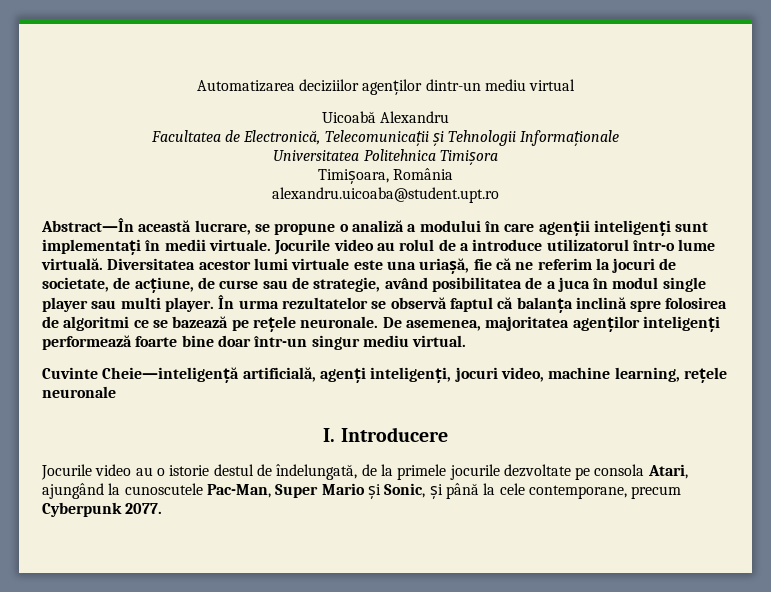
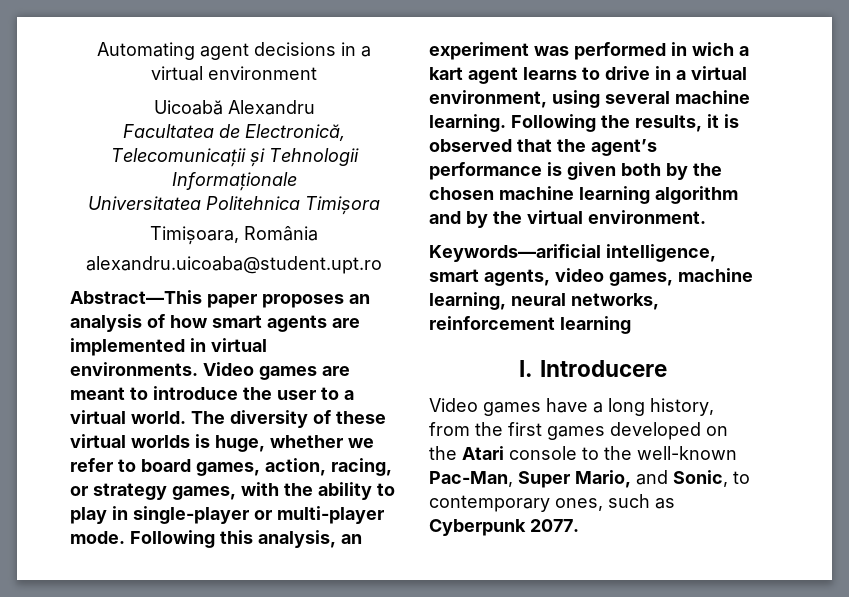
- Automatizarea deciziilor agenților dintr-un mediu virtual
+ Automating agent decisions in a virtual environment
- Abstract—În această lucrare, se propune o analiză a modului în care agenții inteligenți sunt implementați în medii virtuale. Jocurile video au rolul de a introduce utilizatorul într-o lume virtuală. Diversitatea acestor lumi virtuale este una uriașă, fie că ne referim la jocuri de societate, de acțiune, de curse sau de strategie, având posibilitatea de a juca în modul single player sau multi player. În urma rezultatelor se observă faptul că balanța inclină spre folosirea de algoritmi ce se bazează pe rețele neuronale. De asemenea, majoritatea agenților inteligenți performează foarte bine doar într-un singur mediu virtual.
- Cuvinte Cheie—inteligență artificială, agenți inteligenți, jocuri video, machine learning, rețele neuronale
+ Abstract—This paper proposes an analysis of how smart agents are implemented in virtual environments. Video games are meant to introduce the user to a virtual world. The diversity of these virtual worlds is huge, whether we refer to board games, action, racing, or strategy games, with the ability to play in single-player or multi-player mode. Following this analysis, an experiment was performed in wich a kart agent learns to drive in a virtual environment, using several machine learning. Following the results, it is observed that the agent’s performance is given both by the chosen machine learning algorithm and by the virtual environment.
+ Keywords—arificial intelligence, smart agents, video games, machine learning, neural networks, reinforcement learning
  I. Introducere
- Jocurile video au o istorie destul de îndelungată, de la primele jocurile dezvoltate pe consola Atari, ajungând la cunoscutele Pac-Man, Super Mario și Sonic, și până la cele contemporane, precum Cyberpunk 2077.
+ Video games have a long history, from the first games developed on the Atari console to the well-known Pac-Man, Super Mario, and Sonic, to contemporary ones, such as Cyberpunk 2077.

